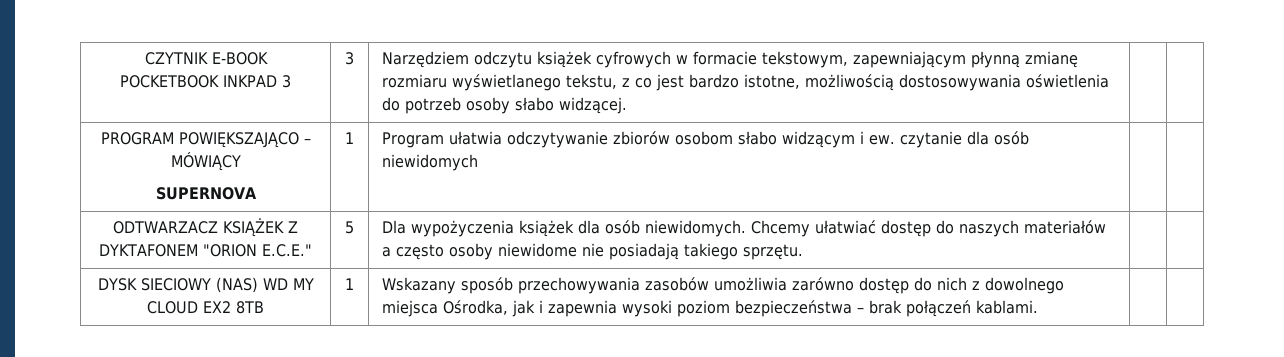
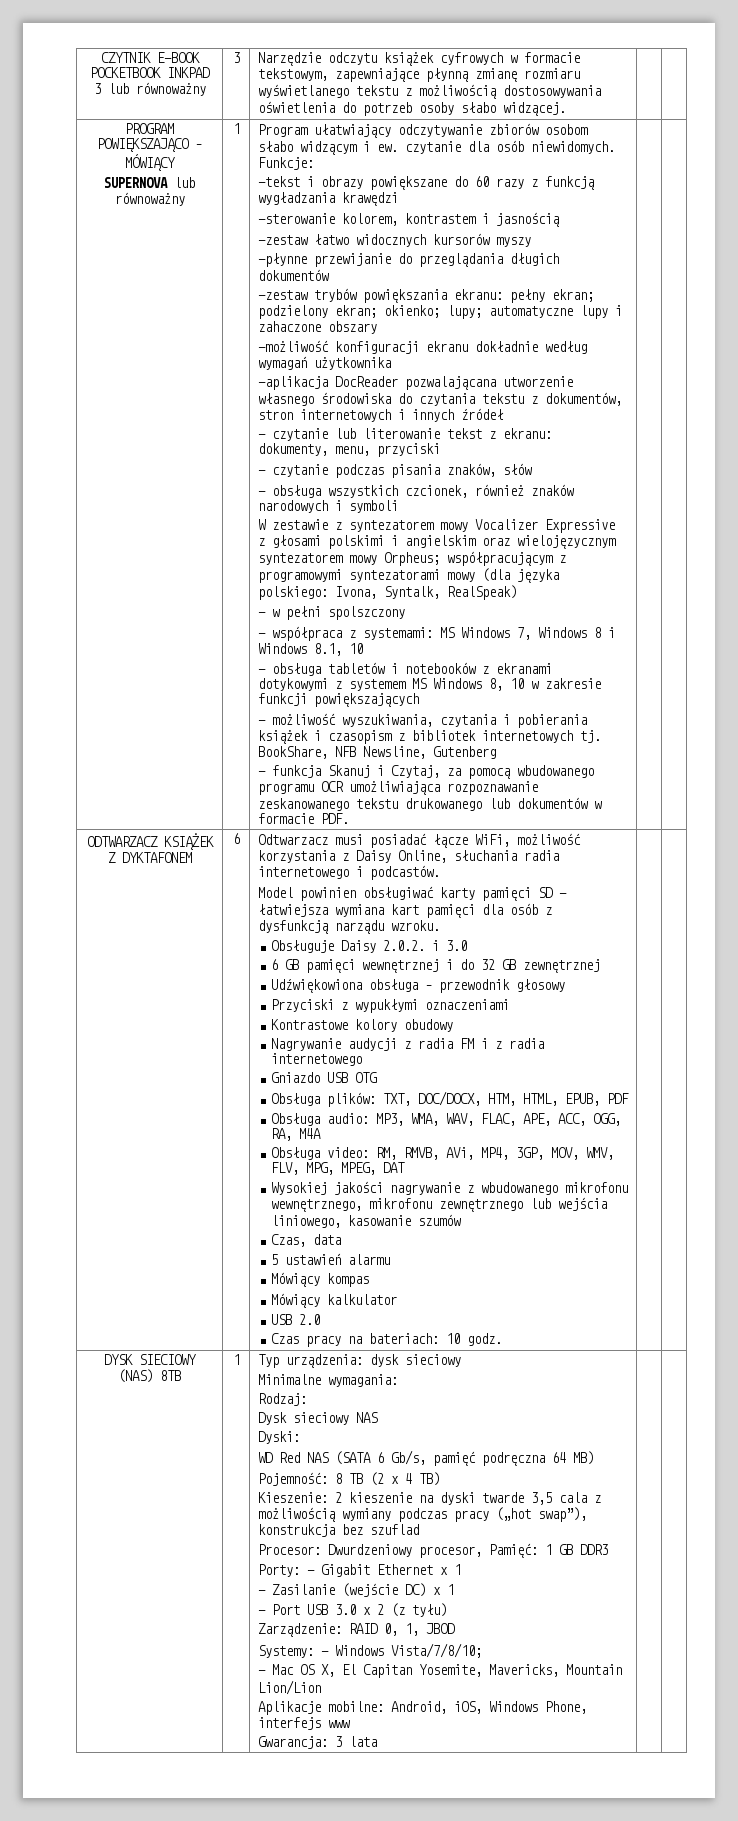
- CZYTNIK E-BOOK POCKETBOOK INKPAD 3 | 3 | Narzędziem odczytu książek cyfrowych w formacie tekstowym, zapewniającym płynną zmianę rozmiaru wyświetlanego tekstu, z co jest bardzo istotne, możliwością dostosowywania oświetlenia do potrzeb osoby słabo widzącej. | |
+ CZYTNIK E-BOOK POCKETBOOK INKPAD 3 lub równoważny | 3 | Narzędzie odczytu książek cyfrowych w formacie tekstowym, zapewniające płynną zmianę rozmiaru wyświetlanego tekstu z możliwością dostosowywania oświetlenia do potrzeb osoby słabo widzącej. | |
- SUPERNOVA
+ SUPERNOVA lub równoważny
- Program ułatwia odczytywanie zbiorów osobom słabo widzącym i ew. czytanie dla osób niewidomych | |
- ODTWARZACZ KSIĄŻEK Z DYKTAFONEM "ORION E.C.E." | 5 | Dla wypożyczenia książek dla osób niewidomych. Chcemy ułatwiać dostęp do naszych materiałów a często osoby niewidome nie posiadają takiego sprzętu. | |
- DYSK SIECIOWY (NAS) WD MY CLOUD EX2 8TB | 1 | Wskazany sposób przechowywania zasobów umożliwia zarówno dostęp do nich z dowolnego miejsca Ośrodka, jak i zapewnia wysoki poziom bezpieczeństwa – brak połączeń kablami. | |
+ Program ułatwiający odczytywanie zbiorów osobom słabo widzącym i ew. czytanie dla osób niewidomych. Funkcje:
+ -tekst i obrazy powiększane do 60 razy z funkcją wygładzania krawędzi
+ -sterowanie kolorem, kontrastem i jasnością
+ -zestaw łatwo widocznych kursorów myszy
+ -płynne przewijanie do przeglądania długich dokumentów
+ -zestaw trybów powiększania ekranu: pełny ekran; podzielony ekran; okienko; lupy; automatyczne lupy i zahaczone obszary
+ -możliwość konfiguracji ekranu dokładnie według wymagań użytkownika
+ -aplikacja DocReader pozwalającana utworzenie własnego środowiska do czytania tekstu z dokumentów, stron internetowych i innych źródeł
+ - czytanie lub literowanie tekst z ekranu: dokumenty, menu, przyciski
+ - czytanie podczas pisania znaków, słów
+ - obsługa wszystkich czcionek, również znaków narodowych i symboli
+ W zestawie z syntezatorem mowy Vocalizer Expressive z głosami polskimi i angielskim oraz wielojęzycznym syntezatorem mowy Orpheus; współpracującym z programowymi syntezatorami mowy (dla języka polskiego: Ivona, Syntalk, RealSpeak)
+ - w pełni spolszczony
+ - współpraca z systemami: MS Windows 7, Windows 8 i Windows 8.1, 10
+ - obsługa tabletów i notebooków z ekranami dotykowymi z systemem MS Windows 8, 10 w zakresie funkcji powiększających
+ - możliwość wyszukiwania, czytania i pobierania książek i czasopism z bibliotek internetowych tj. BookShare, NFB Newsline, Gutenberg
+ - funkcja Skanuj i Czytaj, za pomocą wbudowanego programu OCR umożliwiająca rozpoznawanie zeskanowanego tekstu drukowanego lub dokumentów w formacie PDF. | |
+ ODTWARZACZ KSIĄŻEK Z DYKTAFONEM | 6 | Odtwarzacz musi posiadać łącze WiFi, możliwość korzystania z Daisy Online, słuchania radia internetowego i podcastów.
+ Model powinien obsługiwać karty pamięci SD - łatwiejsza wymiana kart pamięci dla osób z dysfunkcją narządu wzroku.
+ Obsługuje Daisy 2.0.2. i 3.0
+ 6 GB pamięci wewnętrznej i do 32 GB zewnętrznej
+ Udźwiękowiona obsługa – przewodnik głosowy
+ Przyciski z wypukłymi oznaczeniami
+ Kontrastowe kolory obudowy
+ Nagrywanie audycji z radia FM i z radia internetowego
+ Gniazdo USB OTG
+ Obsługa plików: TXT, DOC/DOCX, HTM, HTML, EPUB, PDF
+ Obsługa audio: MP3, WMA, WAV, FLAC, APE, ACC, OGG, RA, M4A
+ Obsługa video: RM, RMVB, AVi, MP4, 3GP, MOV, WMV, FLV, MPG, MPEG, DAT
+ Wysokiej jakości nagrywanie z wbudowanego mikrofonu wewnętrznego, mikrofonu zewnętrznego lub wejścia liniowego, kasowanie szumów
+ Czas, data
+ 5 ustawień alarmu
+ Mówiący kompas
+ Mówiący kalkulator
+ USB 2.0
+ Czas pracy na bateriach: 10 godz. | |
+ DYSK SIECIOWY (NAS) 8TB | 1 | Typ urządzenia: dysk sieciowy
+ Minimalne wymagania:
+ Rodzaj:
+ Dysk sieciowy NAS
+ Dyski:
+ WD Red NAS (SATA 6 Gb/s, pamięć podręczna 64 MB)
+ Pojemność: 8 TB (2 x 4 TB)
+ Kieszenie: 2 kieszenie na dyski twarde 3,5 cala z możliwością wymiany podczas pracy („hot swap”), konstrukcja bez szuflad
+ Procesor: Dwurdzeniowy procesor, Pamięć: 1 GB DDR3
+ Porty: — Gigabit Ethernet x 1
+ — Zasilanie (wejście DC) x 1
+ — Port USB 3.0 x 2 (z tyłu)
+ Zarządzenie: RAID 0, 1, JBOD
+ Systemy: — Windows Vista/7/8/10;
+ — Mac OS X, El Capitan Yosemite, Mavericks, Mountain Lion/Lion
+ Aplikacje mobilne: Android, iOS, Windows Phone, interfejs www
+ Gwarancja: 3 lata

